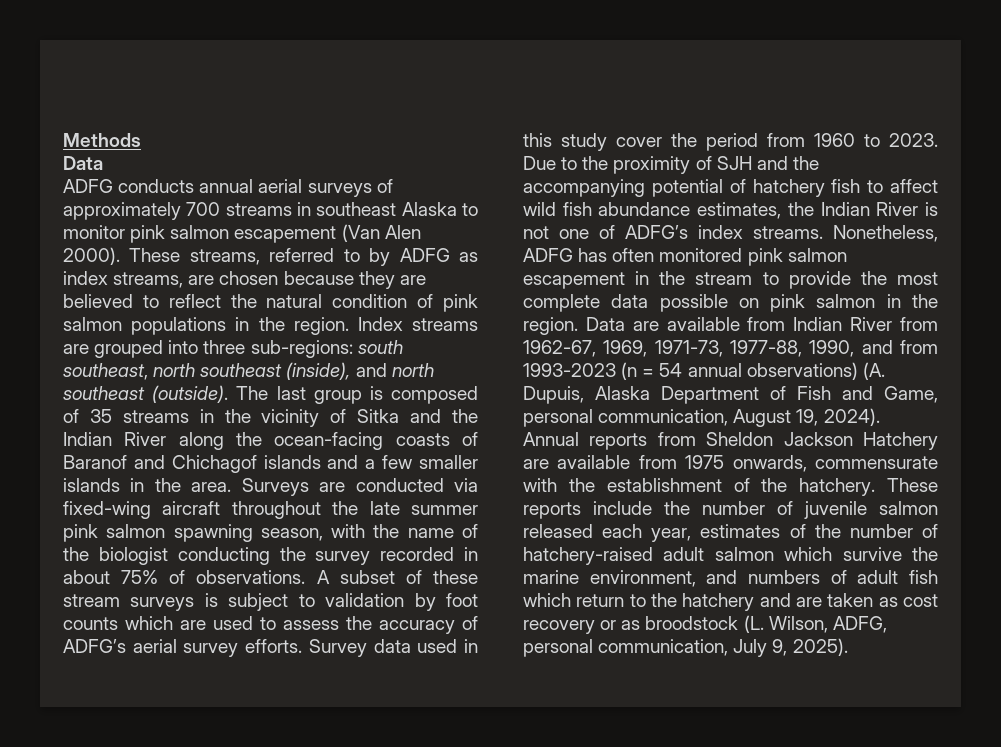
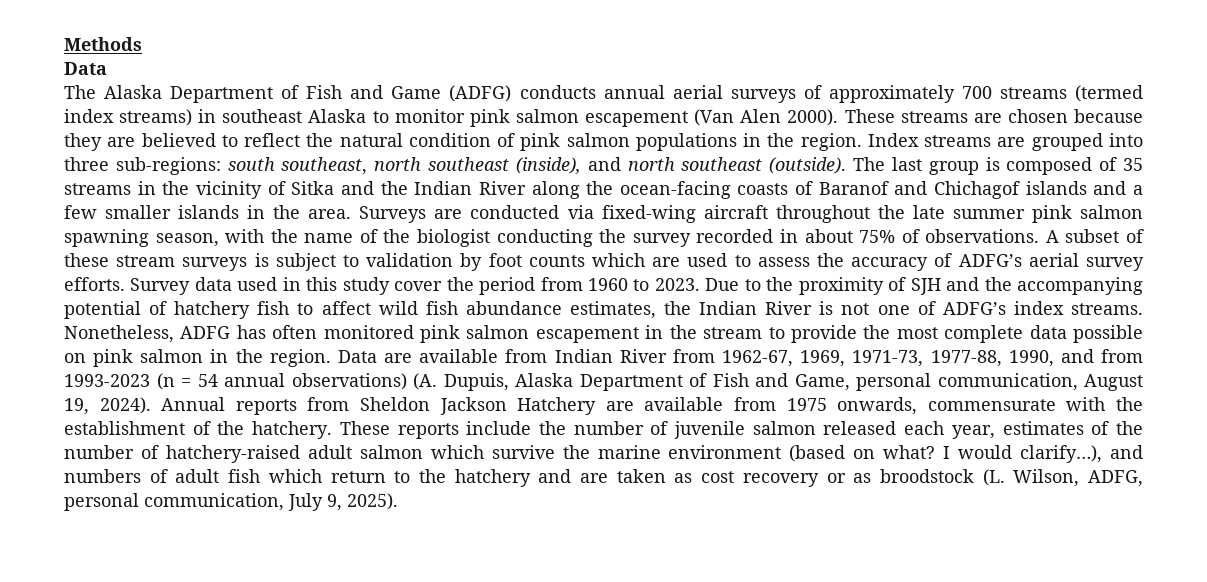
- ADFG conducts annual aerial surveys of approximately 700 streams in southeast Alaska to monitor pink salmon escapement (Van Alen 2000).
+ The Alaska Department of Fish and Game (ADFG) conducts annual aerial surveys of approximately 700 streams (termed index streams) in southeast Alaska to monitor pink salmon escapement (Van Alen 2000).
- These streams, referred to by ADFG as index streams, are chosen because they are believed to reflect the natural condition of pink salmon populations in the region.
+ These streams are chosen because they are believed to reflect the natural condition of pink salmon populations in the region.
- These reports include the number of juvenile salmon released each year, estimates of the number of hatchery-raised adult salmon which survive the marine environment, and numbers of adult fish which return to the hatchery and are taken as cost recovery or as broodstock (L. Wilson, ADFG, personal communication, July 9, 2025).
+ These reports include the number of juvenile salmon released each year, estimates of the number of hatchery-raised adult salmon which survive the marine environment (based on what? I would clarify…), and numbers of adult fish which return to the hatchery and are taken as cost recovery or as broodstock (L. Wilson, ADFG, personal communication, July 9, 2025).

